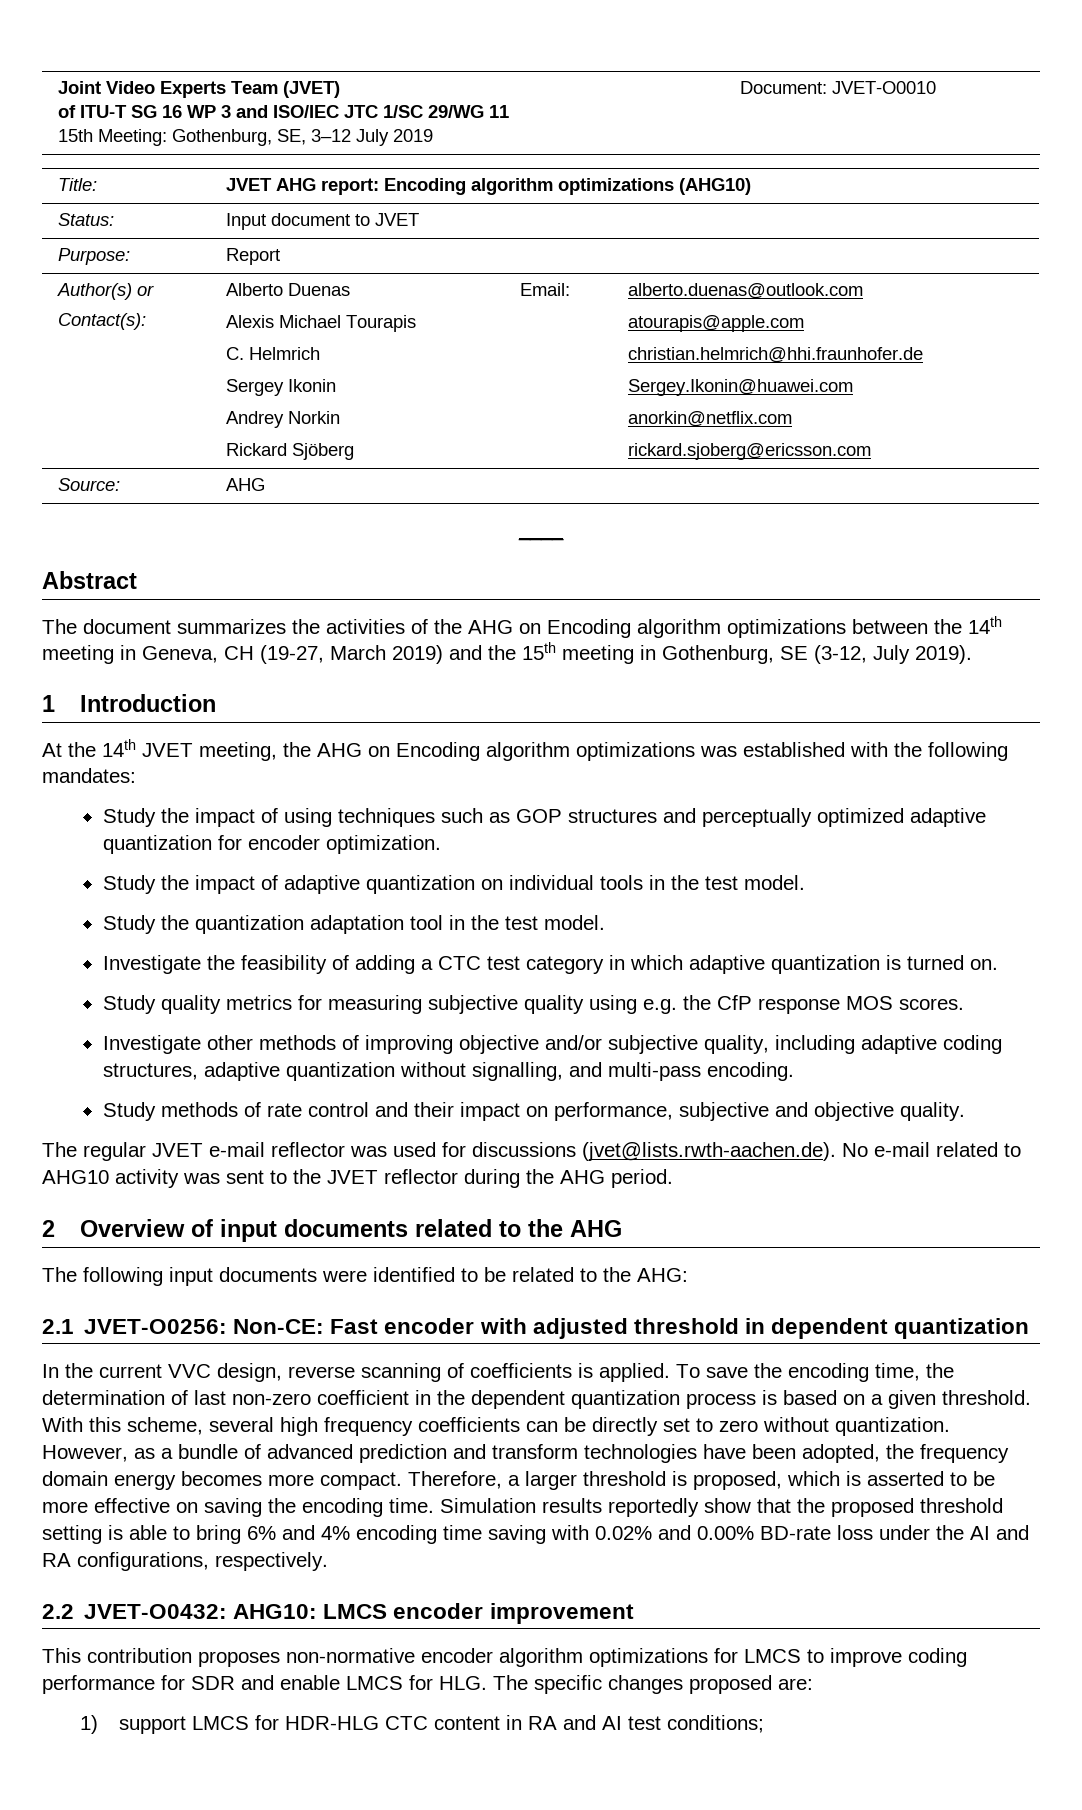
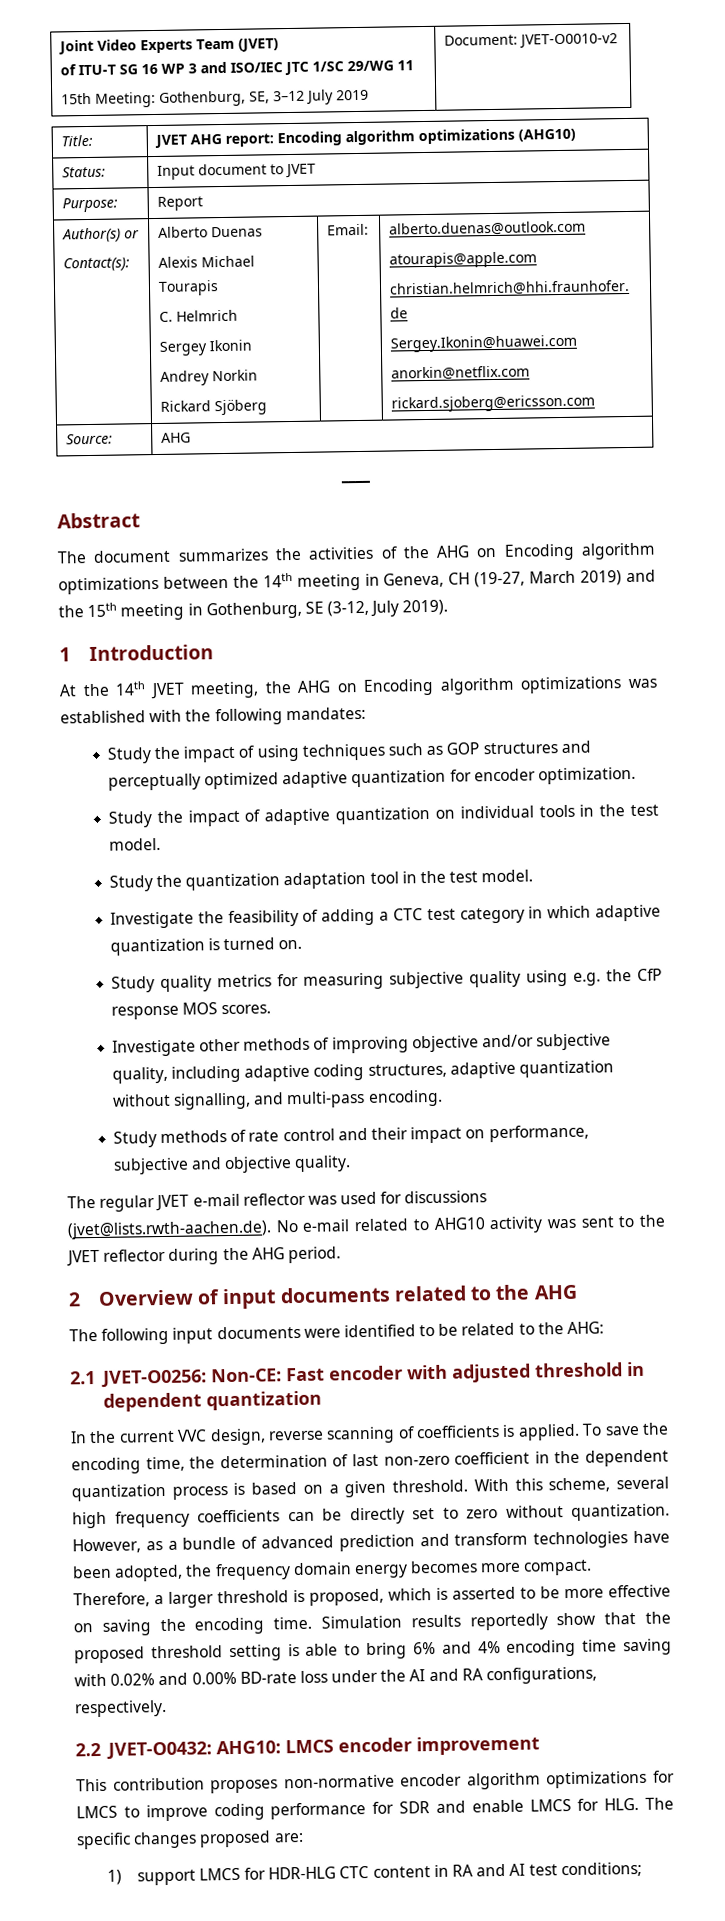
  Joint Video Experts Team (JVET)
  of ITU-T SG 16 WP 3 and ISO/IEC JTC 1/SC 29/WG 11
- 15th Meeting: Gothenburg, SE, 3–12 July 2019 | Document: JVET-O0010
+ 15th Meeting: Gothenburg, SE, 3–12 July 2019 | Document: JVET-O0010-v2

